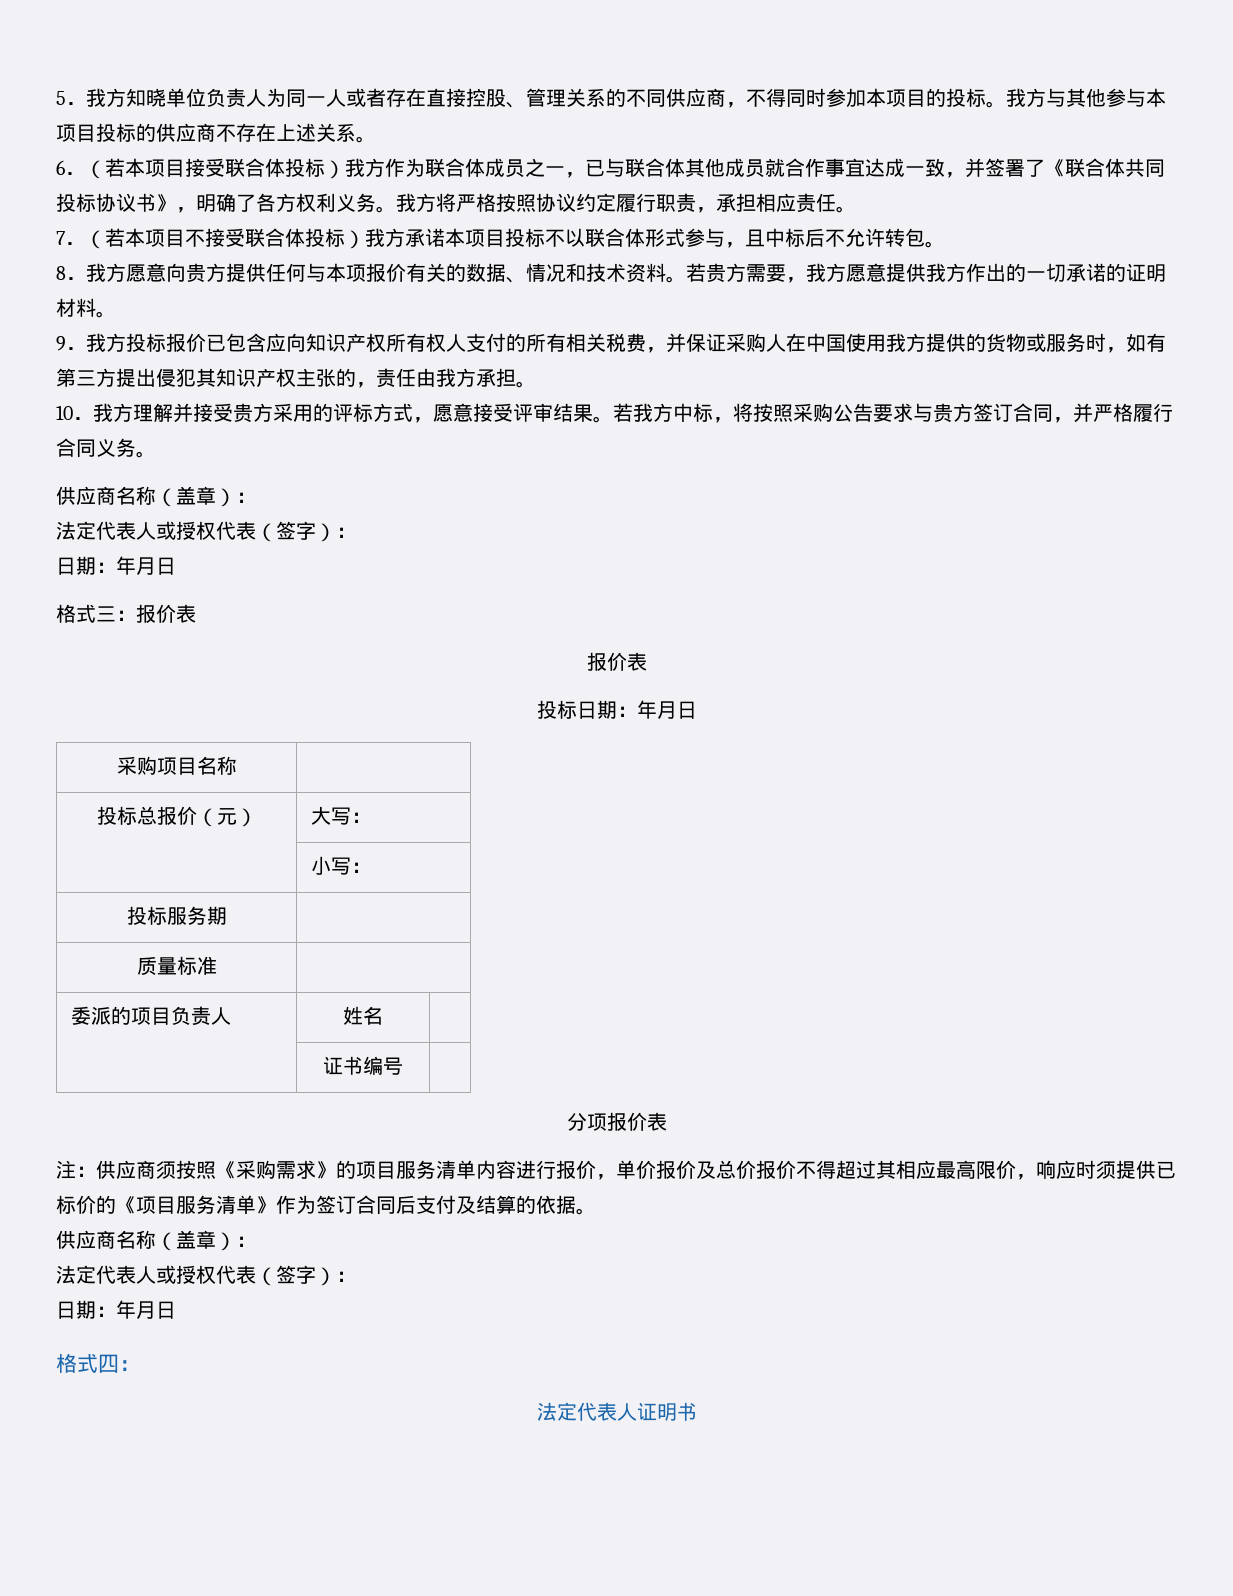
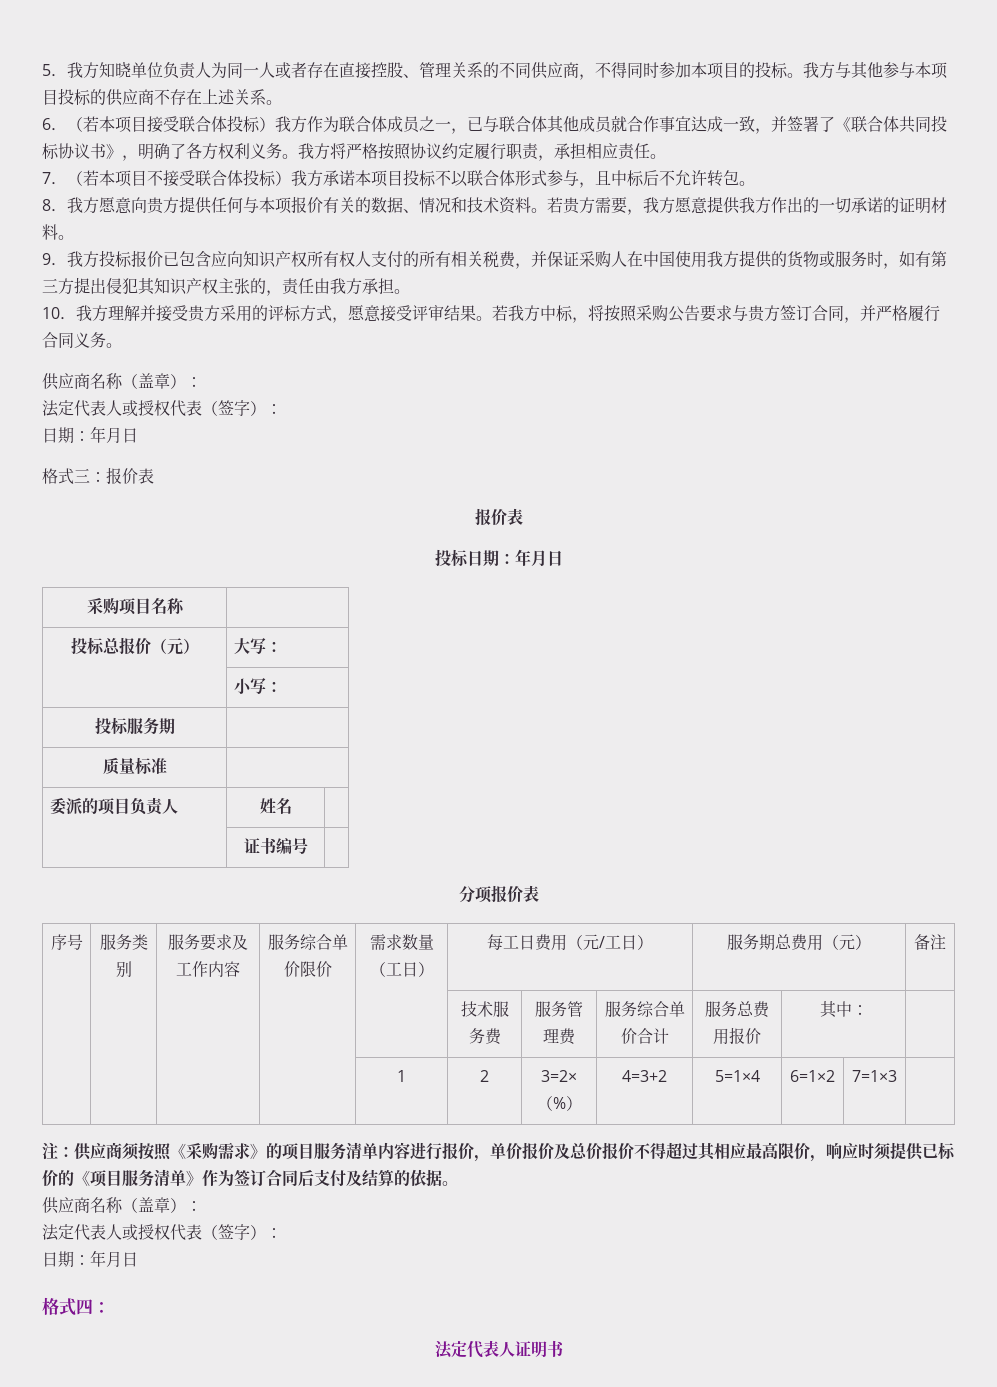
+ 序号 | 服务类别 | 服务要求及工作内容 | 服务综合单价限价 | 需求数量（工日） | 每工日费用（元/工日） | 服务期总费用（元） | 备注
+ | | | | | 技术服务费 | 服务管理费 | 服务综合单价合计 | 服务总费用报价 | 其中： |
+ | | | | 1 | 2 | 3=2×（%） | 4=3+2 | 5=1×4 | 6=1×2 | 7=1×3 |

